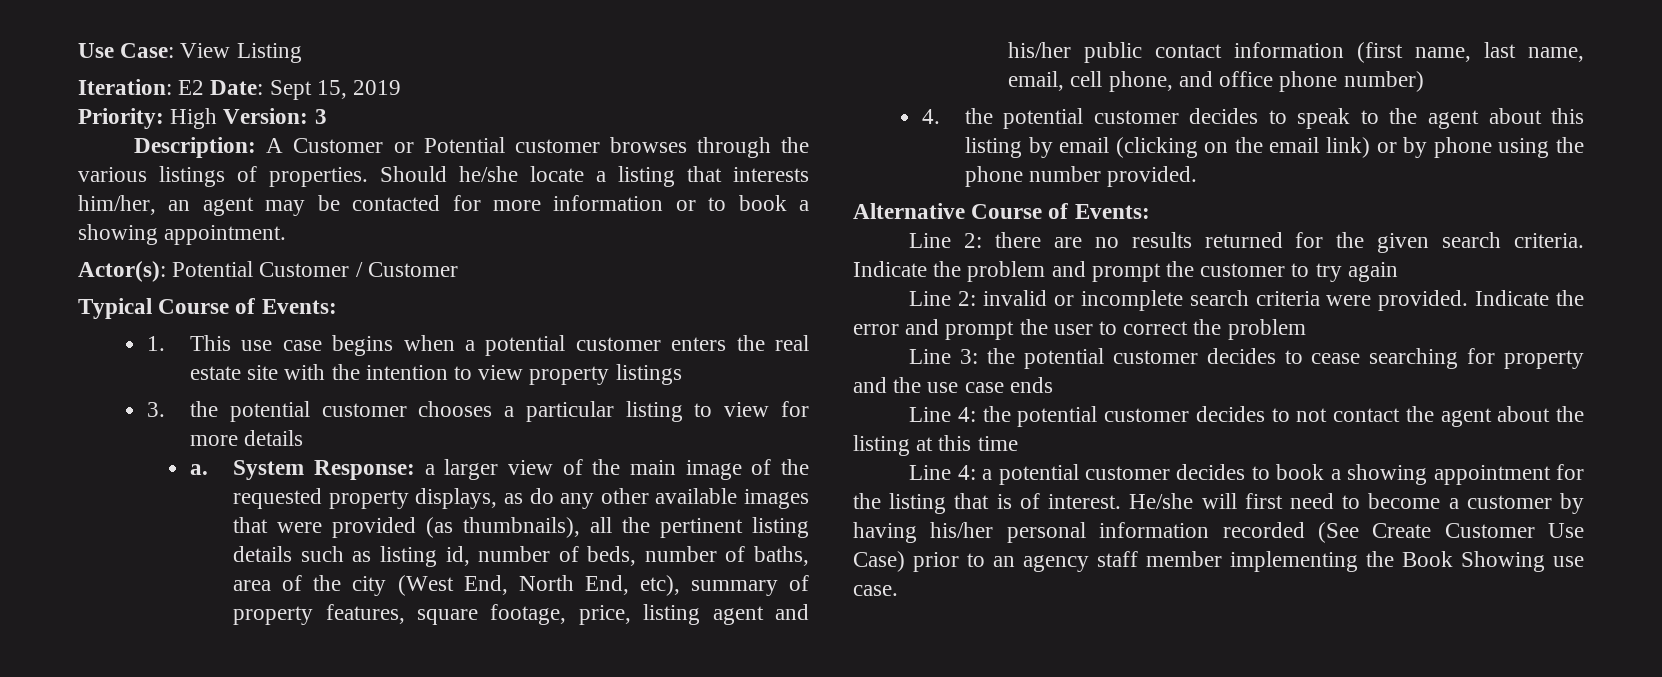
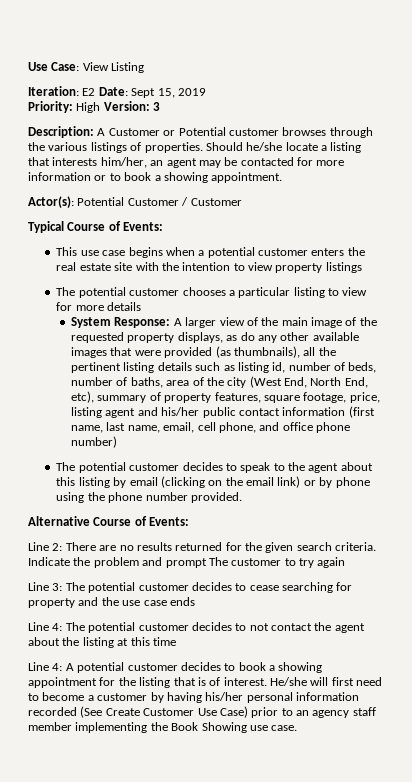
- 1. This use case begins when a potential customer enters the real estate site with the intention to view property listings
+ This use case begins when a potential customer enters the real estate site with the intention to view property listings
- 3. the potential customer chooses a particular listing to view for more details
+ The potential customer chooses a particular listing to view for more details
- a.
- a larger view of the main image of the requested property displays, as do any other available images that were provided (as thumbnails), all the pertinent listing details such as listing id, number of beds, number of baths, area of the city (West End, North End, etc), summary of property features, square footage, price, listing agent and his/her public contact information (first name, last name, email, cell phone, and office phone number)
+ A larger view of the main image of the requested property displays, as do any other available images that were provided (as thumbnails), all the pertinent listing details such as listing id, number of beds, number of baths, area of the city (West End, North End, etc), summary of property features, square footage, price, listing agent and his/her public contact information (first name, last name, email, cell phone, and office phone number)
- 4. the potential customer decides to speak to the agent about this listing by email (clicking on the email link) or by phone using the phone number provided.
+ The potential customer decides to speak to the agent about this listing by email (clicking on the email link) or by phone using the phone number provided.
- Line 2: there are no results returned for the given search criteria.
+ Line 2: There are no results returned for the given search criteria.
- Indicate the problem and prompt the customer to try again
+ Indicate the problem and prompt The customer to try again
- Line 2: invalid or incomplete search criteria were provided. Indicate the error and prompt the user to correct the problem
- Line 3: the potential customer decides to cease searching for property and the use case ends
+ Line 3: The potential customer decides to cease searching for property and the use case ends
- Line 4: the potential customer decides to not contact the agent about the listing at this time
+ Line 4: The potential customer decides to not contact the agent about the listing at this time
- Line 4: a potential customer decides to book a showing appointment for the listing that is of interest.
+ Line 4: A potential customer decides to book a showing appointment for the listing that is of interest.

